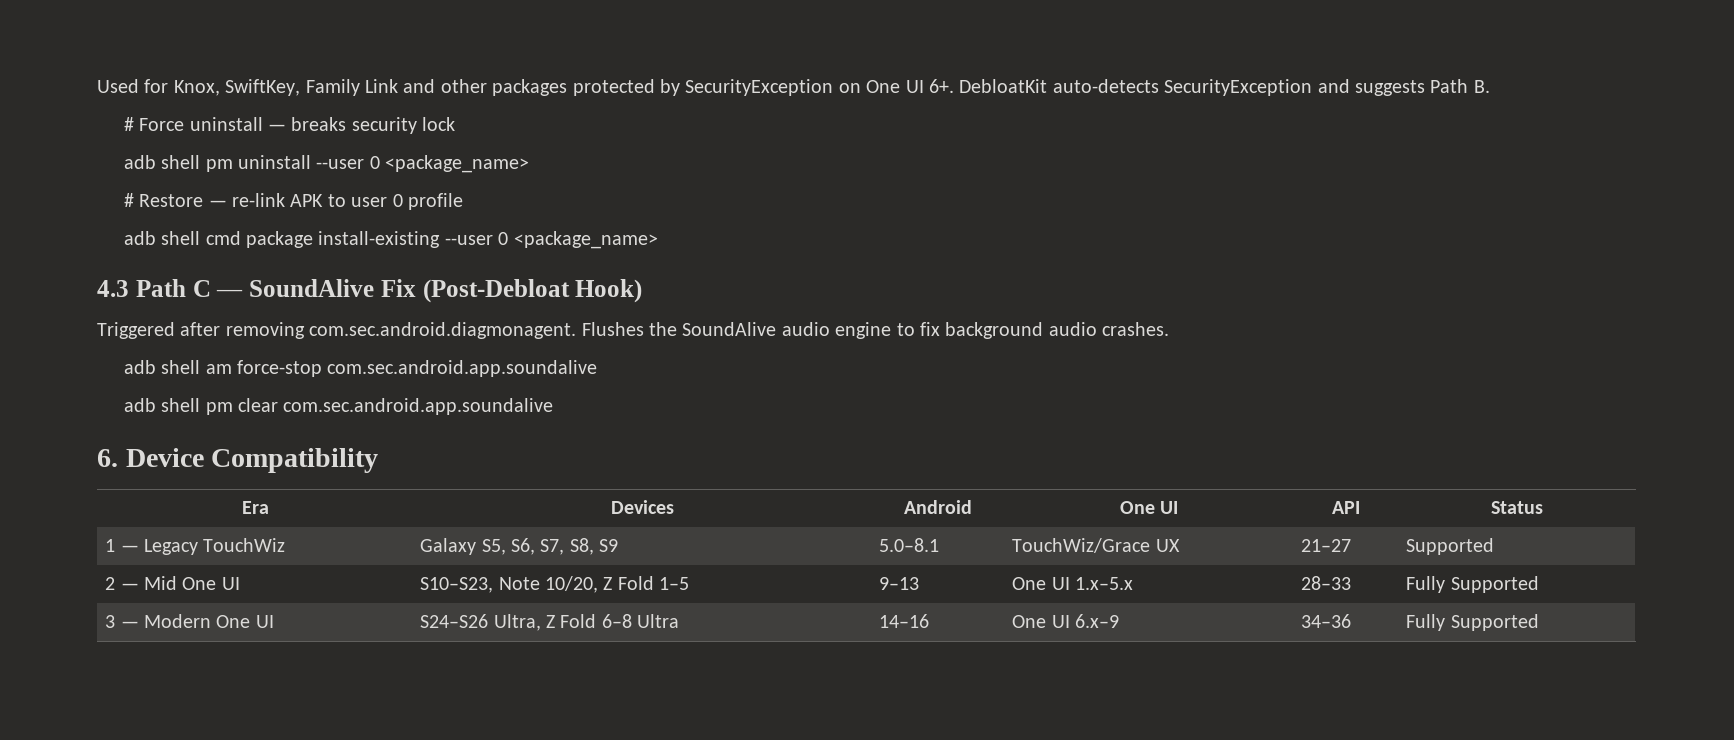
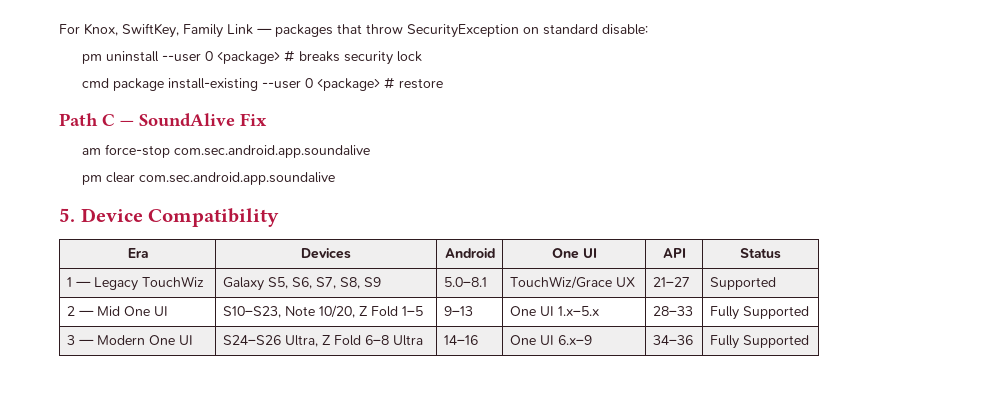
- Used for Knox, SwiftKey, Family Link and other packages protected by SecurityException on One UI 6+. DebloatKit auto-detects SecurityException and suggests Path B.
- # Force uninstall — breaks security lock
- adb shell pm uninstall --user 0 <package_name>
- # Restore — re-link APK to user 0 profile
- adb shell cmd package install-existing --user 0 <package_name>
- 4.3 Path C — SoundAlive Fix (Post-Debloat Hook)
- Triggered after removing com.sec.android.diagmonagent. Flushes the SoundAlive audio engine to fix background audio crashes.
- adb shell am force-stop com.sec.android.app.soundalive
+ For Knox, SwiftKey, Family Link — packages that throw SecurityException on standard disable:
+ pm uninstall --user 0 <package> # breaks security lock
+ cmd package install-existing --user 0 <package> # restore
+ Path C — SoundAlive Fix
+ am force-stop com.sec.android.app.soundalive
- adb shell pm clear com.sec.android.app.soundalive
+ pm clear com.sec.android.app.soundalive
- 6. Device Compatibility
+ 5. Device Compatibility

